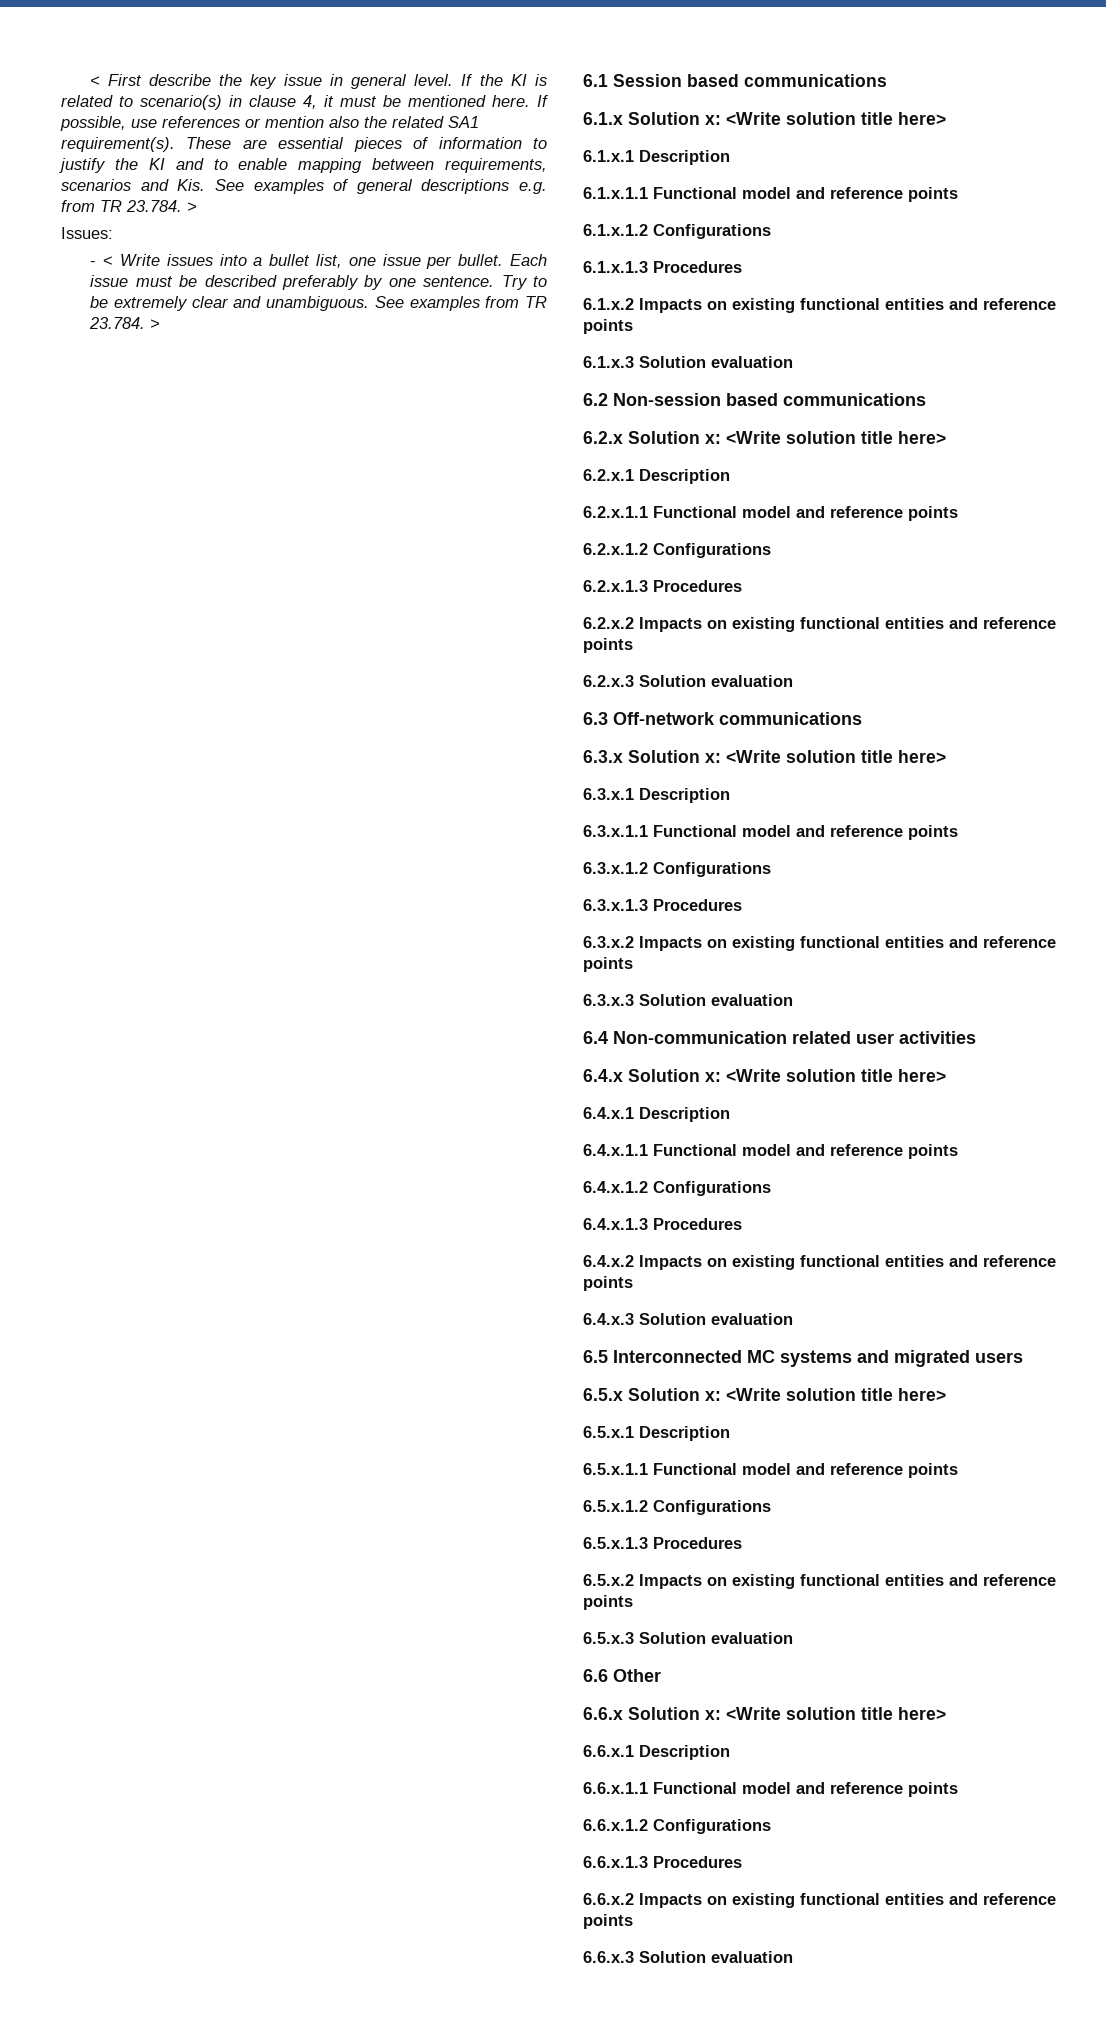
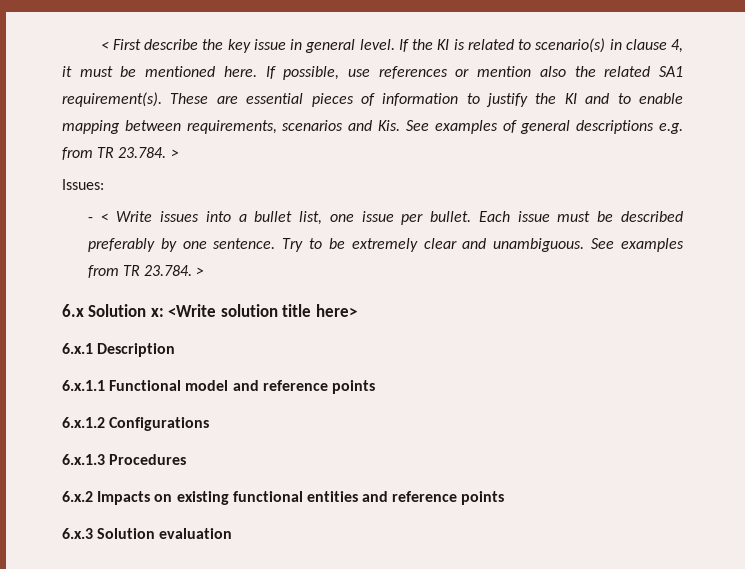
- 6.1 Session based communications
- 6.1.x Solution x: <Write solution title here>
- 6.1.x.1 Description
- 6.1.x.1.1 Functional model and reference points
- 6.1.x.1.2 Configurations
- 6.1.x.1.3 Procedures
- 6.1.x.2 Impacts on existing functional entities and reference points
- 6.1.x.3 Solution evaluation
- 6.2 Non-session based communications
- 6.2.x Solution x: <Write solution title here>
- 6.2.x.1 Description
- 6.2.x.1.1 Functional model and reference points
- 6.2.x.1.2 Configurations
- 6.2.x.1.3 Procedures
- 6.2.x.2 Impacts on existing functional entities and reference points
- 6.2.x.3 Solution evaluation
- 6.3 Off-network communications
- 6.3.x Solution x: <Write solution title here>
- 6.3.x.1 Description
- 6.3.x.1.1 Functional model and reference points
- 6.3.x.1.2 Configurations
- 6.3.x.1.3 Procedures
- 6.3.x.2 Impacts on existing functional entities and reference points
- 6.3.x.3 Solution evaluation
- 6.4 Non-communication related user activities
- 6.4.x Solution x: <Write solution title here>
- 6.4.x.1 Description
- 6.4.x.1.1 Functional model and reference points
- 6.4.x.1.2 Configurations
- 6.4.x.1.3 Procedures
- 6.4.x.2 Impacts on existing functional entities and reference points
- 6.4.x.3 Solution evaluation
- 6.5 Interconnected MC systems and migrated users
- 6.5.x Solution x: <Write solution title here>
- 6.5.x.1 Description
- 6.5.x.1.1 Functional model and reference points
- 6.5.x.1.2 Configurations
- 6.5.x.1.3 Procedures
- 6.5.x.2 Impacts on existing functional entities and reference points
- 6.5.x.3 Solution evaluation
- 6.6 Other
- 6.6.x Solution x: <Write solution title here>
- 6.6.x.1 Description
- 6.6.x.1.1 Functional model and reference points
- 6.6.x.1.2 Configurations
- 6.6.x.1.3 Procedures
- 6.6.x.2 Impacts on existing functional entities and reference points
- 6.6.x.3 Solution evaluation
+ 6.x Solution x: <Write solution title here>
+ 6.x.1 Description
+ 6.x.1.1 Functional model and reference points
+ 6.x.1.2 Configurations
+ 6.x.1.3 Procedures
+ 6.x.2 Impacts on existing functional entities and reference points
+ 6.x.3 Solution evaluation

